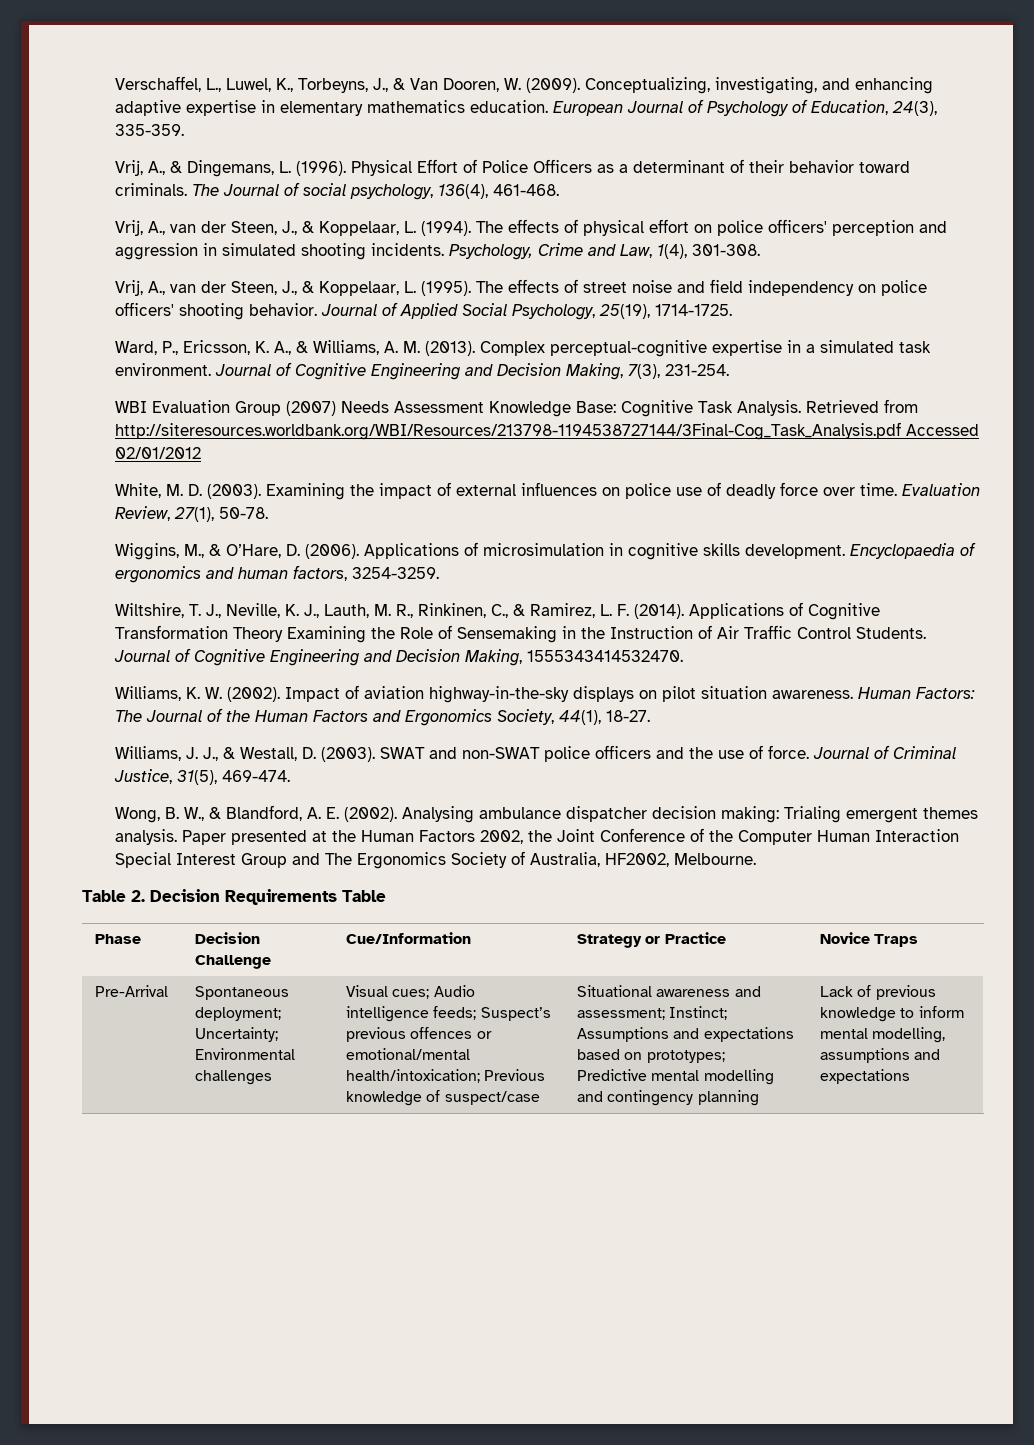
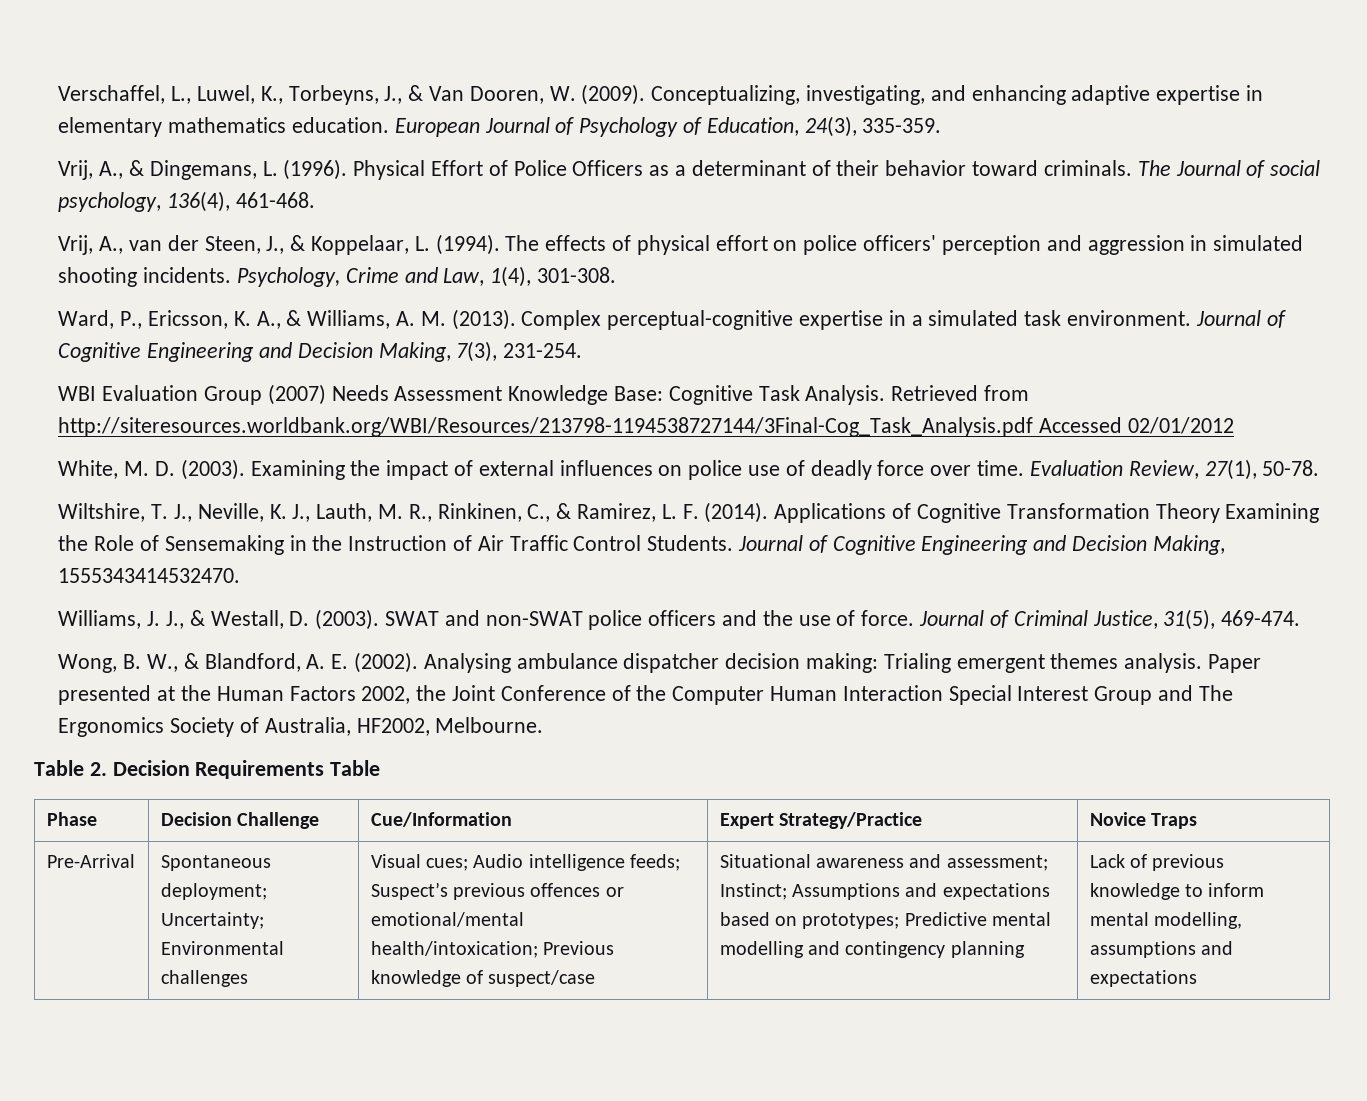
- Vrij, A., van der Steen, J., & Koppelaar, L. (1995). The effects of street noise and field independency on police officers' shooting behavior. Journal of Applied Social Psychology, 25(19), 1714-1725.
- Wiggins, M., & O’Hare, D. (2006). Applications of microsimulation in cognitive skills development. Encyclopaedia of ergonomics and human factors, 3254-3259.
- Williams, K. W. (2002). Impact of aviation highway-in-the-sky displays on pilot situation awareness. Human Factors: The Journal of the Human Factors and Ergonomics Society, 44(1), 18-27.
- Phase | Decision Challenge | Cue/Information | Strategy or Practice | Novice Traps
+ Phase | Decision Challenge | Cue/Information | Expert Strategy/Practice | Novice Traps

